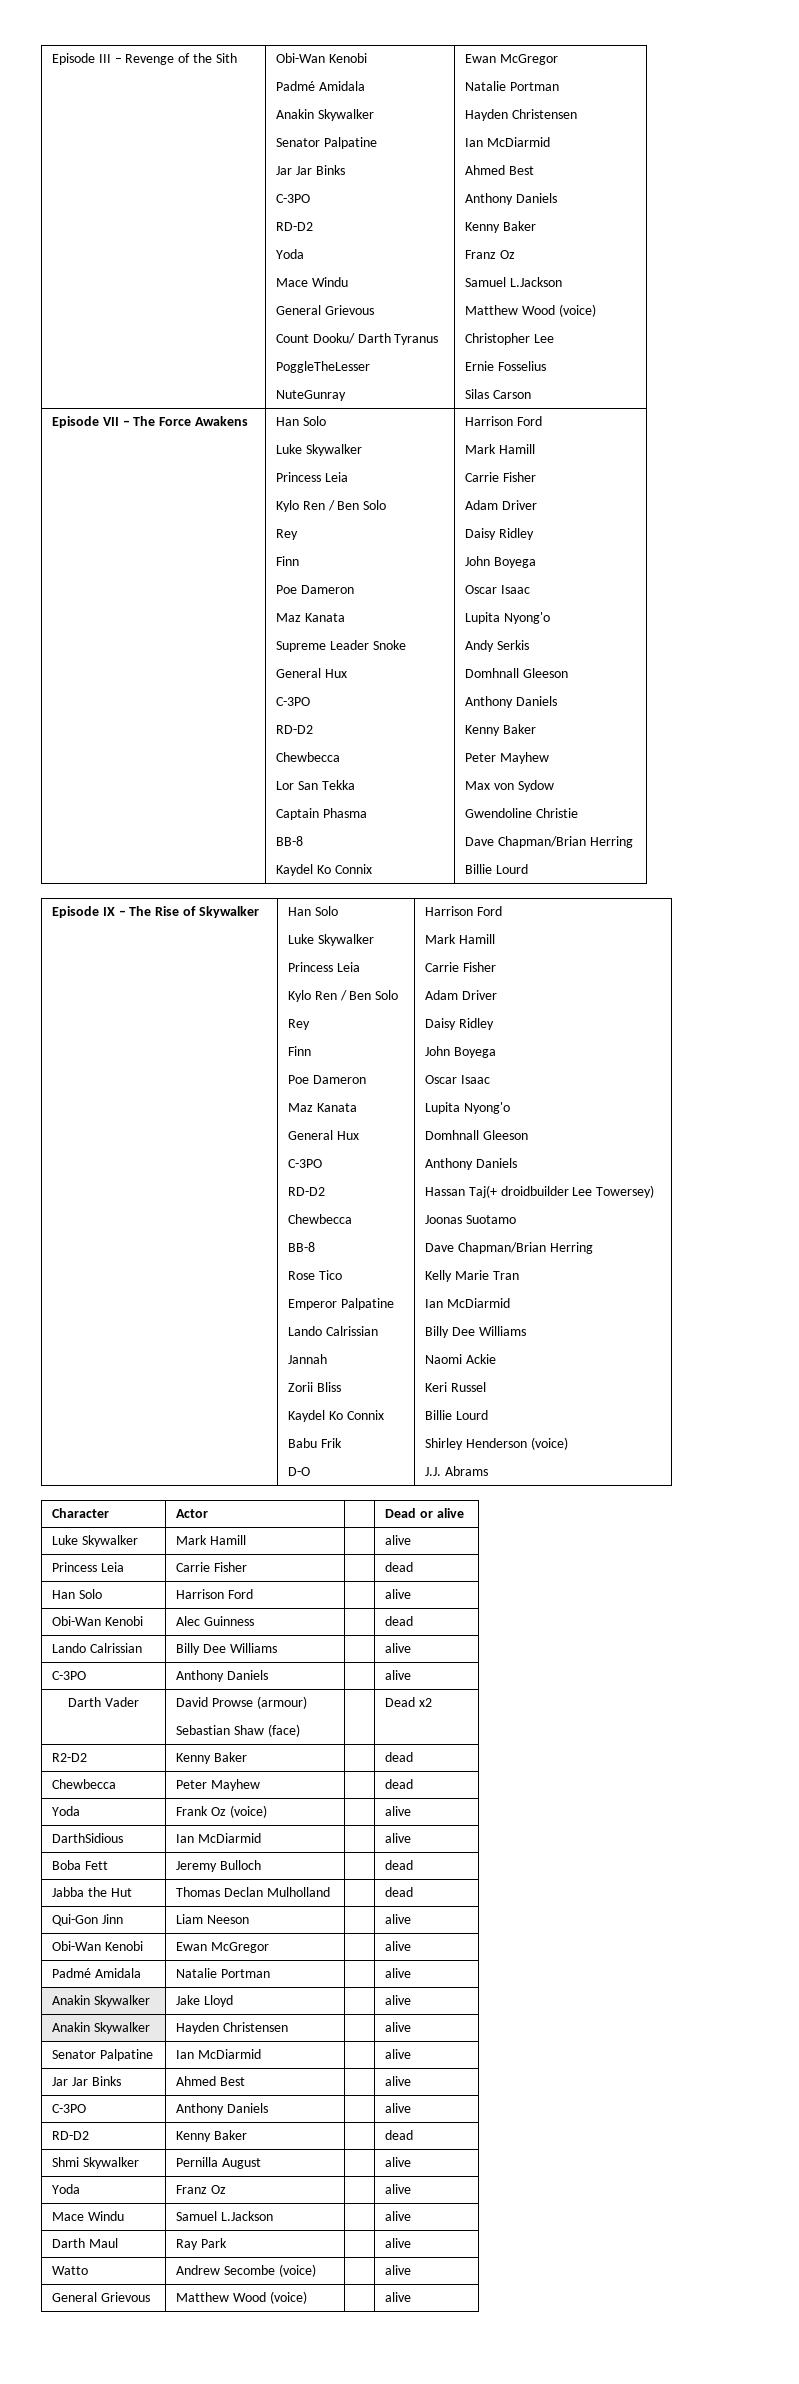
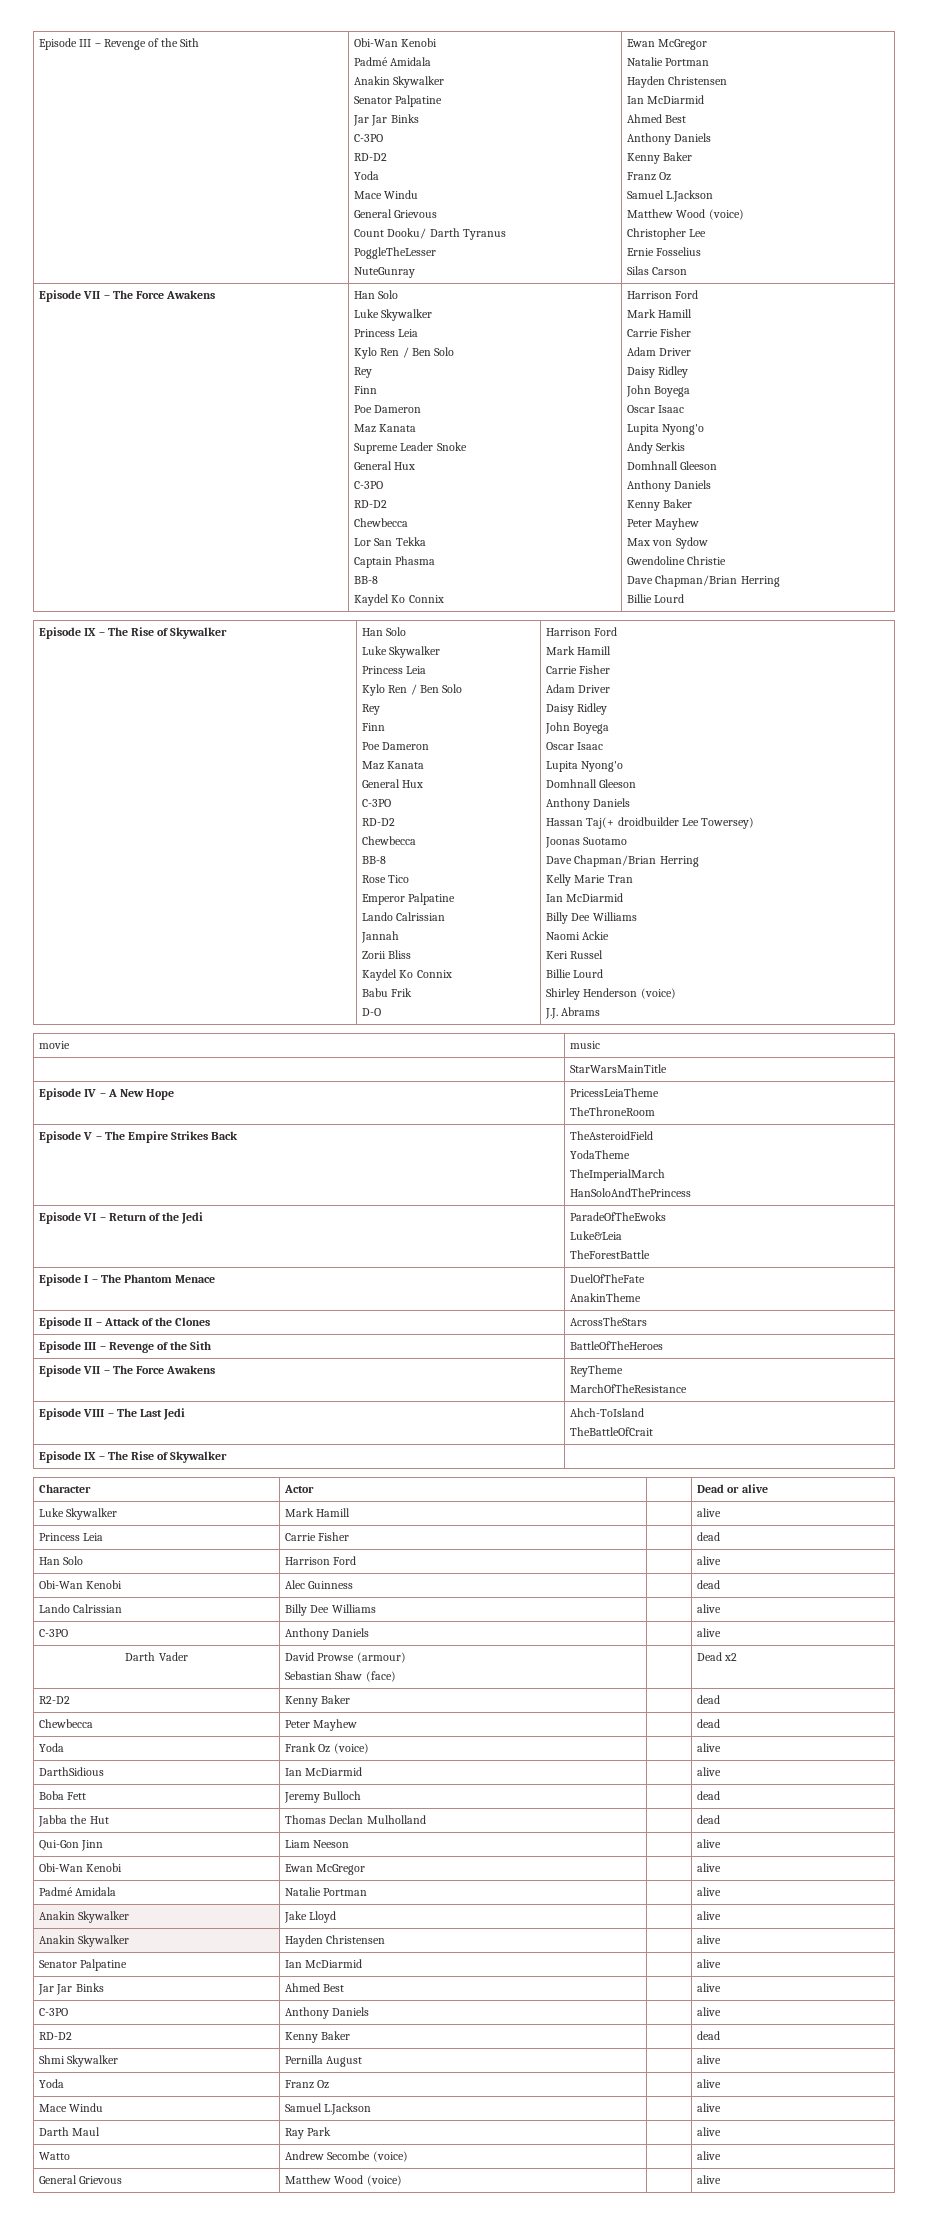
+ movie | music
+ | StarWarsMainTitle
+ Episode IV – A New Hope | PricessLeiaTheme
+ TheThroneRoom
+ Episode V – The Empire Strikes Back | TheAsteroidField
+ YodaTheme
+ TheImperialMarch
+ HanSoloAndThePrincess
+ Episode VI – Return of the Jedi | ParadeOfTheEwoks
+ Luke&Leia
+ TheForestBattle
+ Episode I – The Phantom Menace | DuelOfTheFate
+ AnakinTheme
+ Episode II – Attack of the Clones | AcrossTheStars
+ Episode III – Revenge of the Sith | BattleOfTheHeroes
+ Episode VII – The Force Awakens | ReyTheme
+ MarchOfTheResistance
+ Episode VIII – The Last Jedi | Ahch-ToIsland
+ TheBattleOfCrait
+ Episode IX – The Rise of Skywalker |

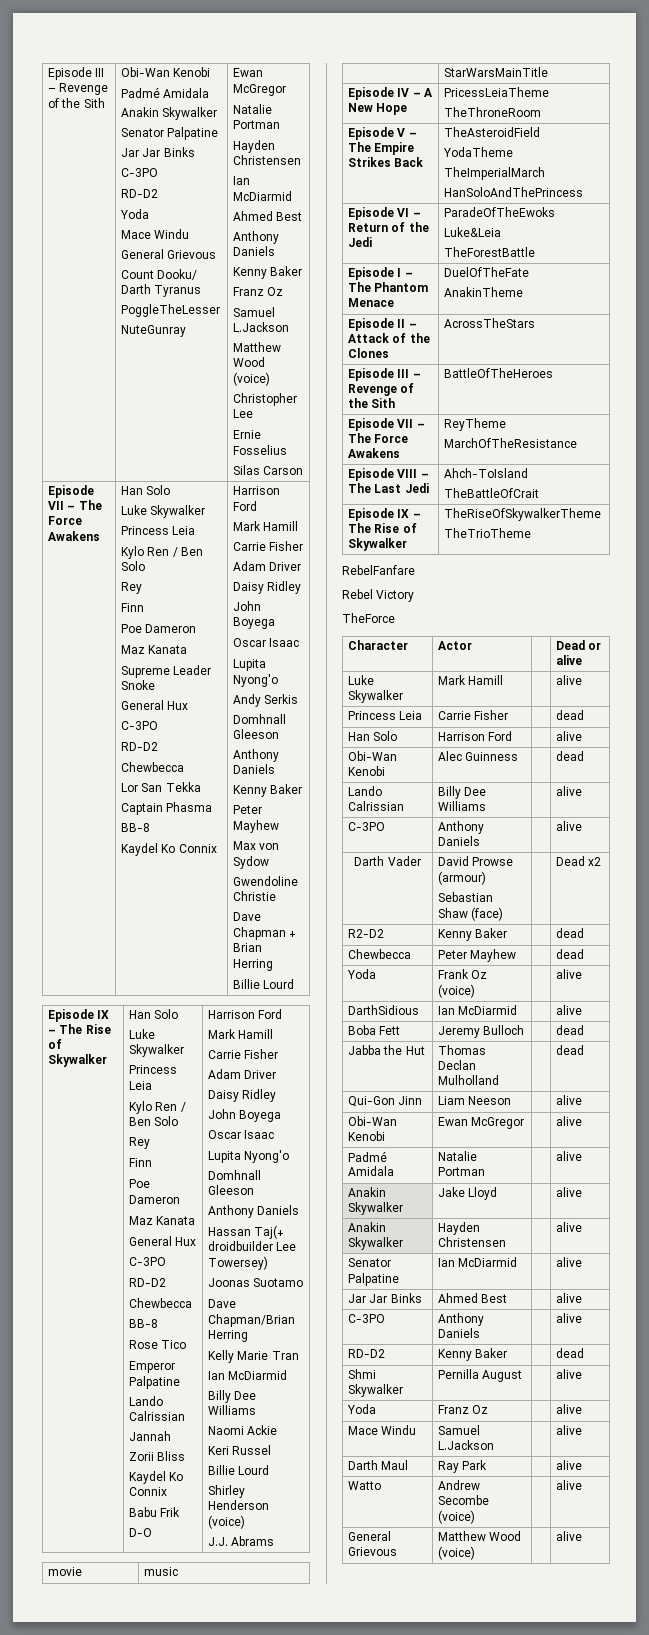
  Gwendoline Christie
- Dave Chapman/Brian Herring
+ Dave Chapman + Brian Herring
  Episode VIII – The Last Jedi | Ahch-ToIsland
  TheBattleOfCrait
- Episode IX – The Rise of Skywalker |
+ Episode IX – The Rise of Skywalker | TheRiseOfSkywalkerTheme
+ TheTrioTheme
+ RebelFanfare
+ Rebel Victory
+ TheForce

